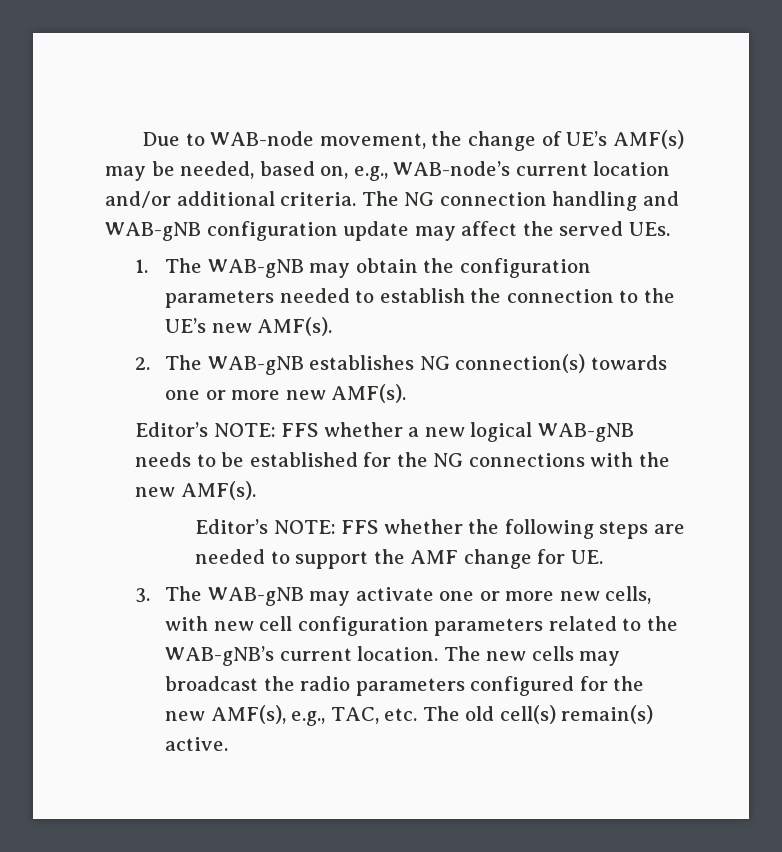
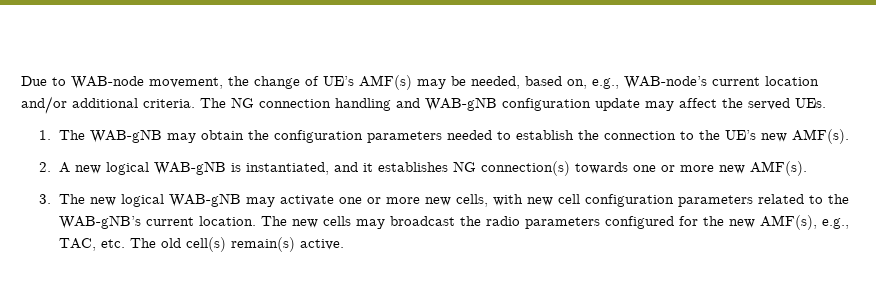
- 2. The WAB-gNB establishes NG connection(s) towards one or more new AMF(s).
+ 2. A new logical WAB-gNB is instantiated, and it establishes NG connection(s) towards one or more new AMF(s).
- Editor’s NOTE: FFS whether a new logical WAB-gNB needs to be established for the NG connections with the new AMF(s).
- Editor’s NOTE: FFS whether the following steps are needed to support the AMF change for UE.
- 3. The WAB-gNB may activate one or more new cells, with new cell configuration parameters related to the WAB-gNB’s current location.
+ 3. The new logical WAB-gNB may activate one or more new cells, with new cell configuration parameters related to the WAB-gNB’s current location.

